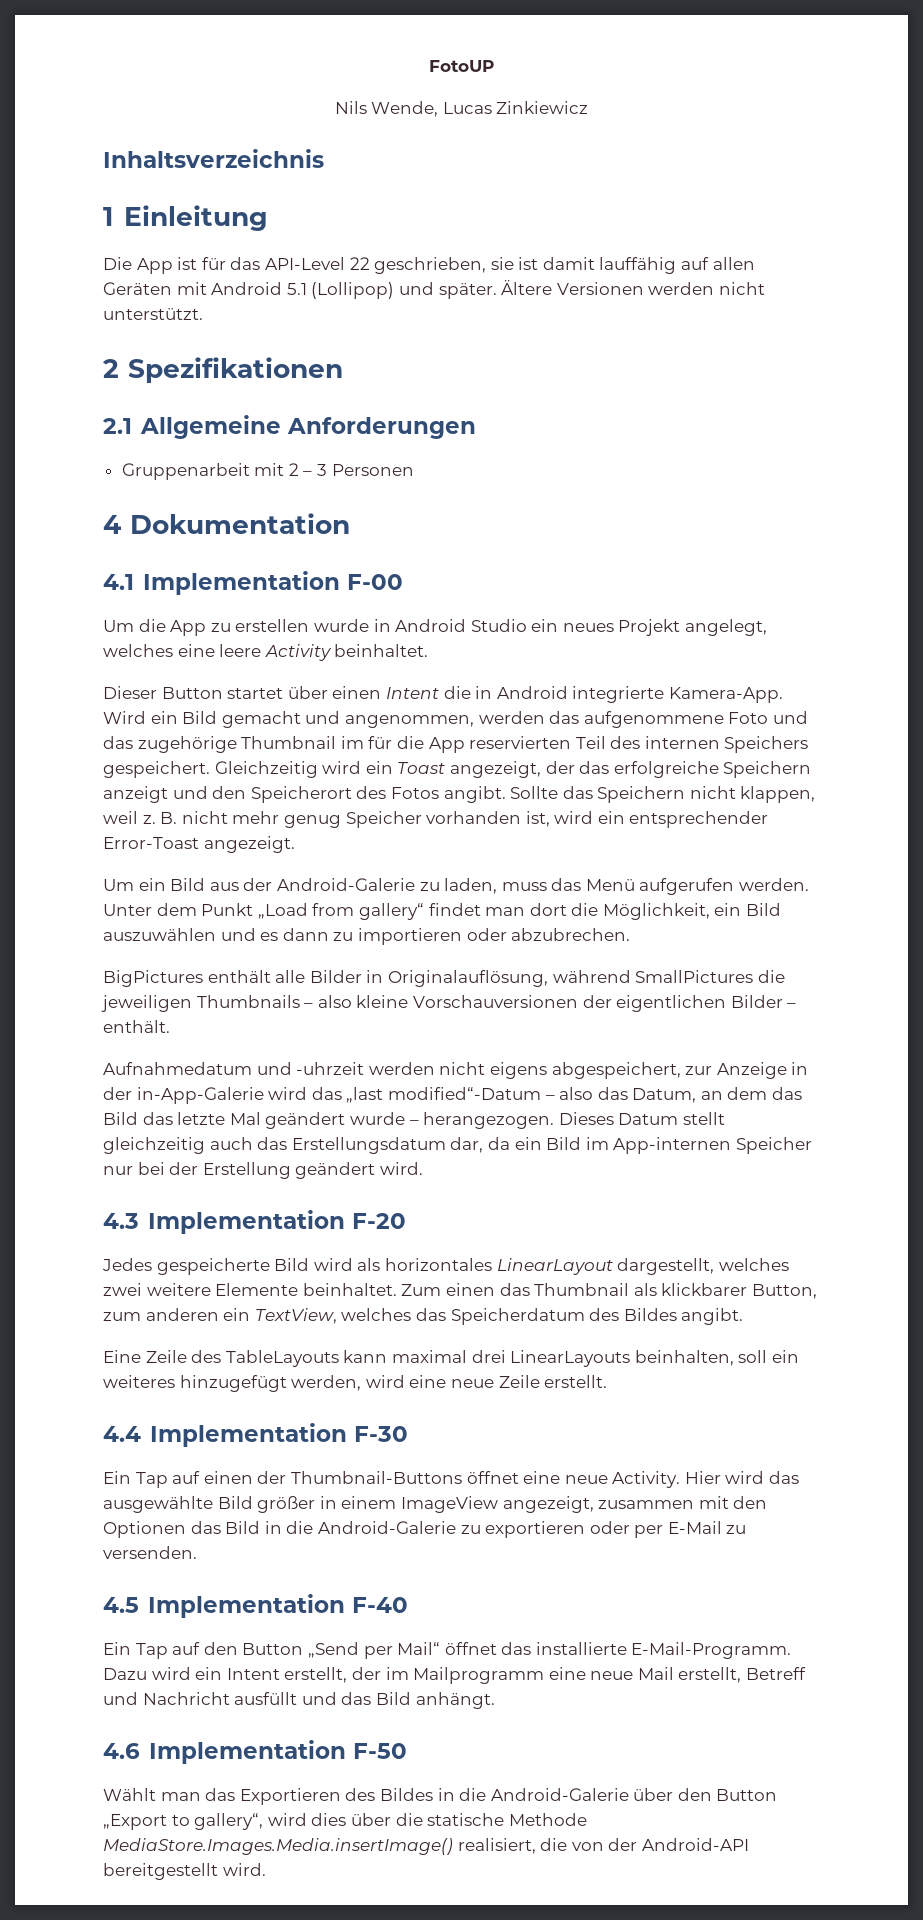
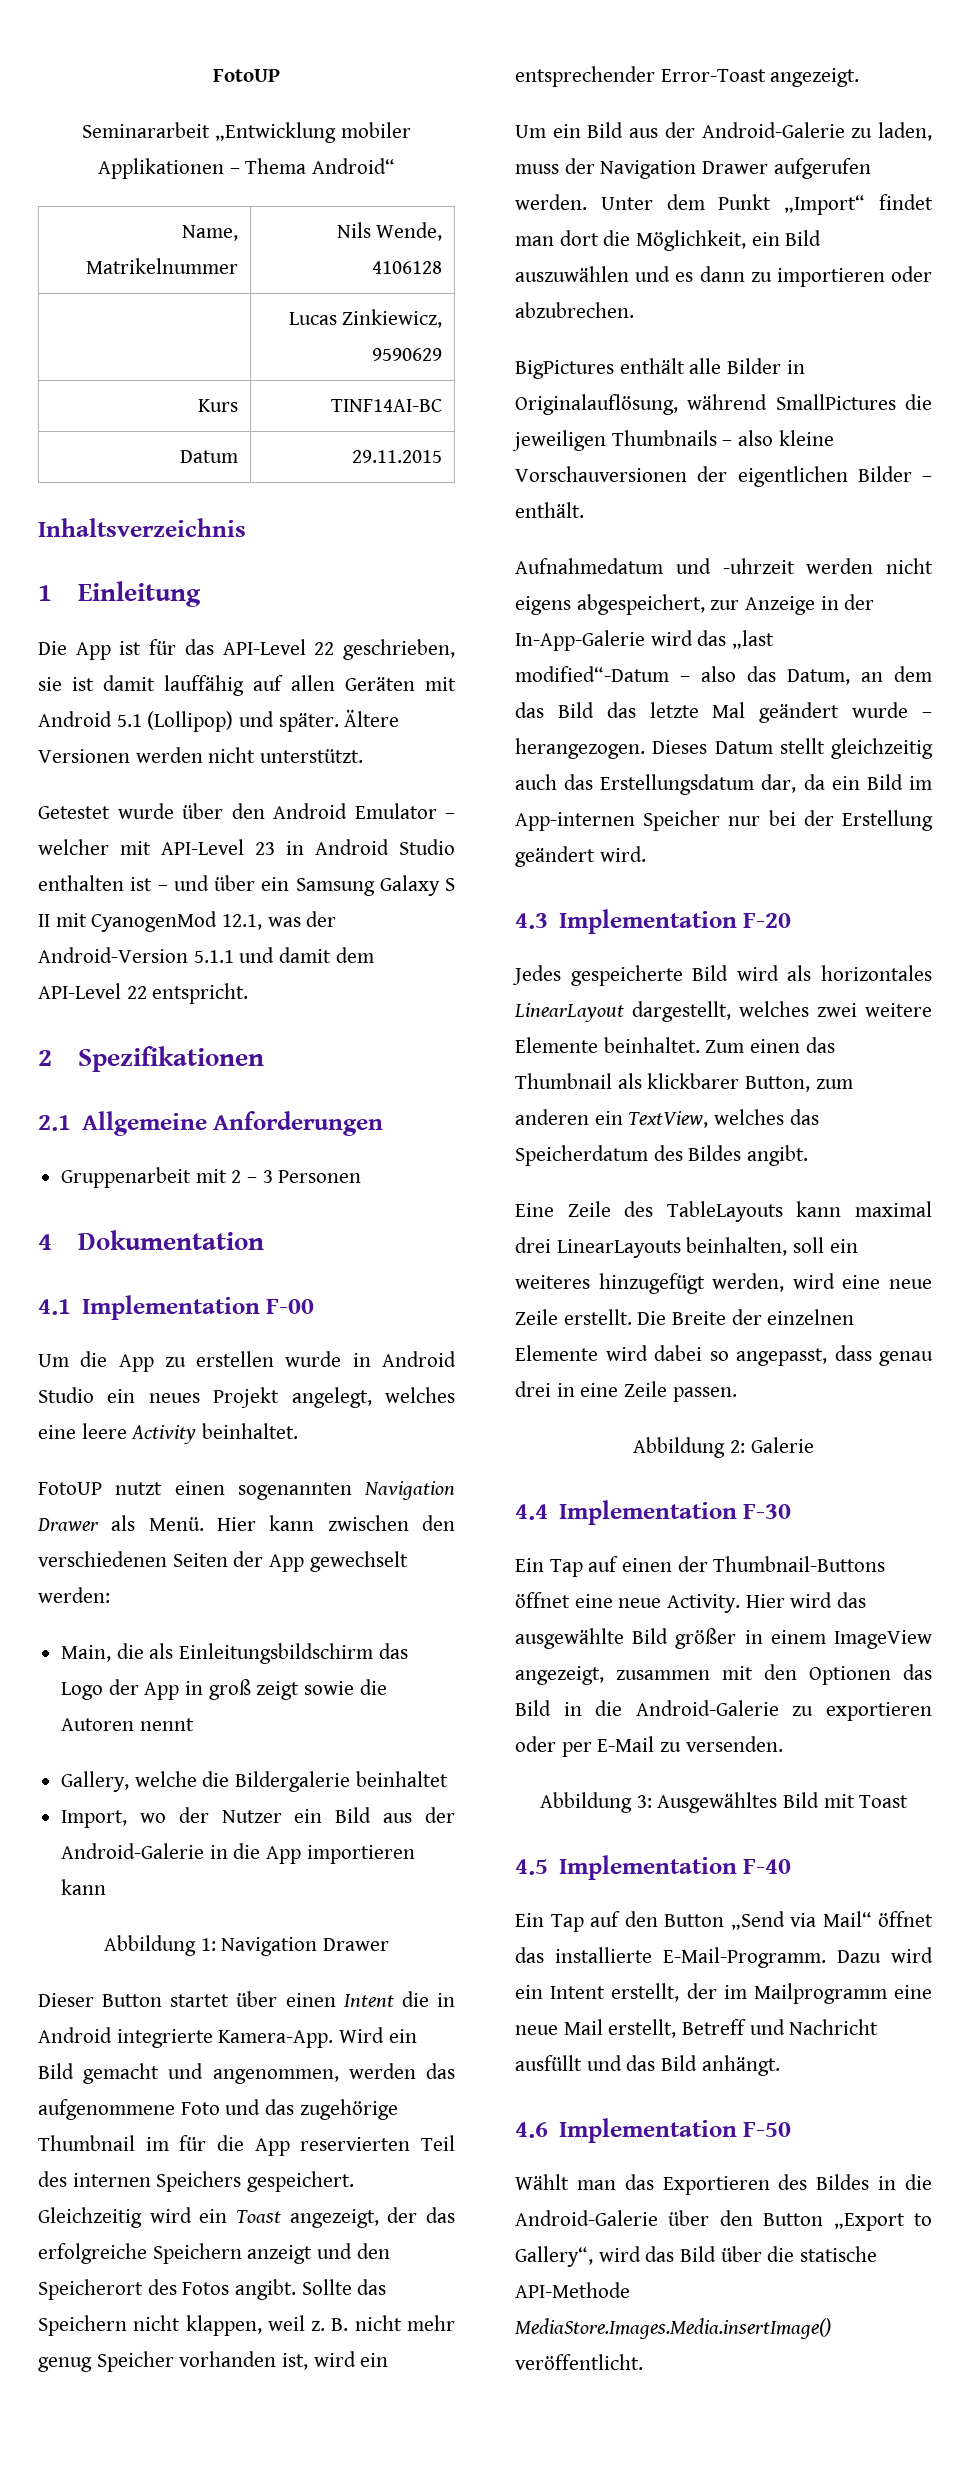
- Nils Wende, Lucas Zinkiewicz
+ Seminararbeit „Entwicklung mobiler Applikationen – Thema Android“
+ Name, Matrikelnummer | Nils Wende, 4106128
+ | Lucas Zinkiewicz, 9590629
+ Kurs | TINF14AI-BC
+ Datum | 29.11.2015
+ Getestet wurde über den Android Emulator – welcher mit API-Level 23 in Android Studio enthalten ist – und über ein Samsung Galaxy S II mit CyanogenMod 12.1, was der Android-Version 5.1.1 und damit dem API-Level 22 entspricht.
+ FotoUP nutzt einen sogenannten Navigation Drawer als Menü. Hier kann zwischen den verschiedenen Seiten der App gewechselt werden:
+ Main, die als Einleitungsbildschirm das Logo der App in groß zeigt sowie die Autoren nennt
+ Gallery, welche die Bildergalerie beinhaltet
+ Import, wo der Nutzer ein Bild aus der Android-Galerie in die App importieren kann
+ Abbildung 1: Navigation Drawer
- Um ein Bild aus der Android-Galerie zu laden, muss das Menü aufgerufen werden.
+ Um ein Bild aus der Android-Galerie zu laden, muss der Navigation Drawer aufgerufen werden.
- Unter dem Punkt „Load from gallery“ findet man dort die Möglichkeit, ein Bild auszuwählen und es dann zu importieren oder abzubrechen.
+ Unter dem Punkt „Import“ findet man dort die Möglichkeit, ein Bild auszuwählen und es dann zu importieren oder abzubrechen.
- Aufnahmedatum und -uhrzeit werden nicht eigens abgespeichert, zur Anzeige in der in-App-Galerie wird das „last modified“-Datum – also das Datum, an dem das Bild das letzte Mal geändert wurde – herangezogen.
+ Aufnahmedatum und -uhrzeit werden nicht eigens abgespeichert, zur Anzeige in der In-App-Galerie wird das „last modified“-Datum – also das Datum, an dem das Bild das letzte Mal geändert wurde – herangezogen.
+ Die Breite der einzelnen Elemente wird dabei so angepasst, dass genau drei in eine Zeile passen.
+ Abbildung 2: Galerie
+ Abbildung 3: Ausgewähltes Bild mit Toast
- Ein Tap auf den Button „Send per Mail“ öffnet das installierte E-Mail-Programm.
+ Ein Tap auf den Button „Send via Mail“ öffnet das installierte E-Mail-Programm.
- Wählt man das Exportieren des Bildes in die Android-Galerie über den Button „Export to gallery“, wird dies über die statische Methode MediaStore.Images.Media.insertImage() realisiert, die von der Android-API bereitgestellt wird.
+ Wählt man das Exportieren des Bildes in die Android-Galerie über den Button „Export to Gallery“, wird das Bild über die statische API-Methode MediaStore.Images.Media.insertImage() veröffentlicht.

